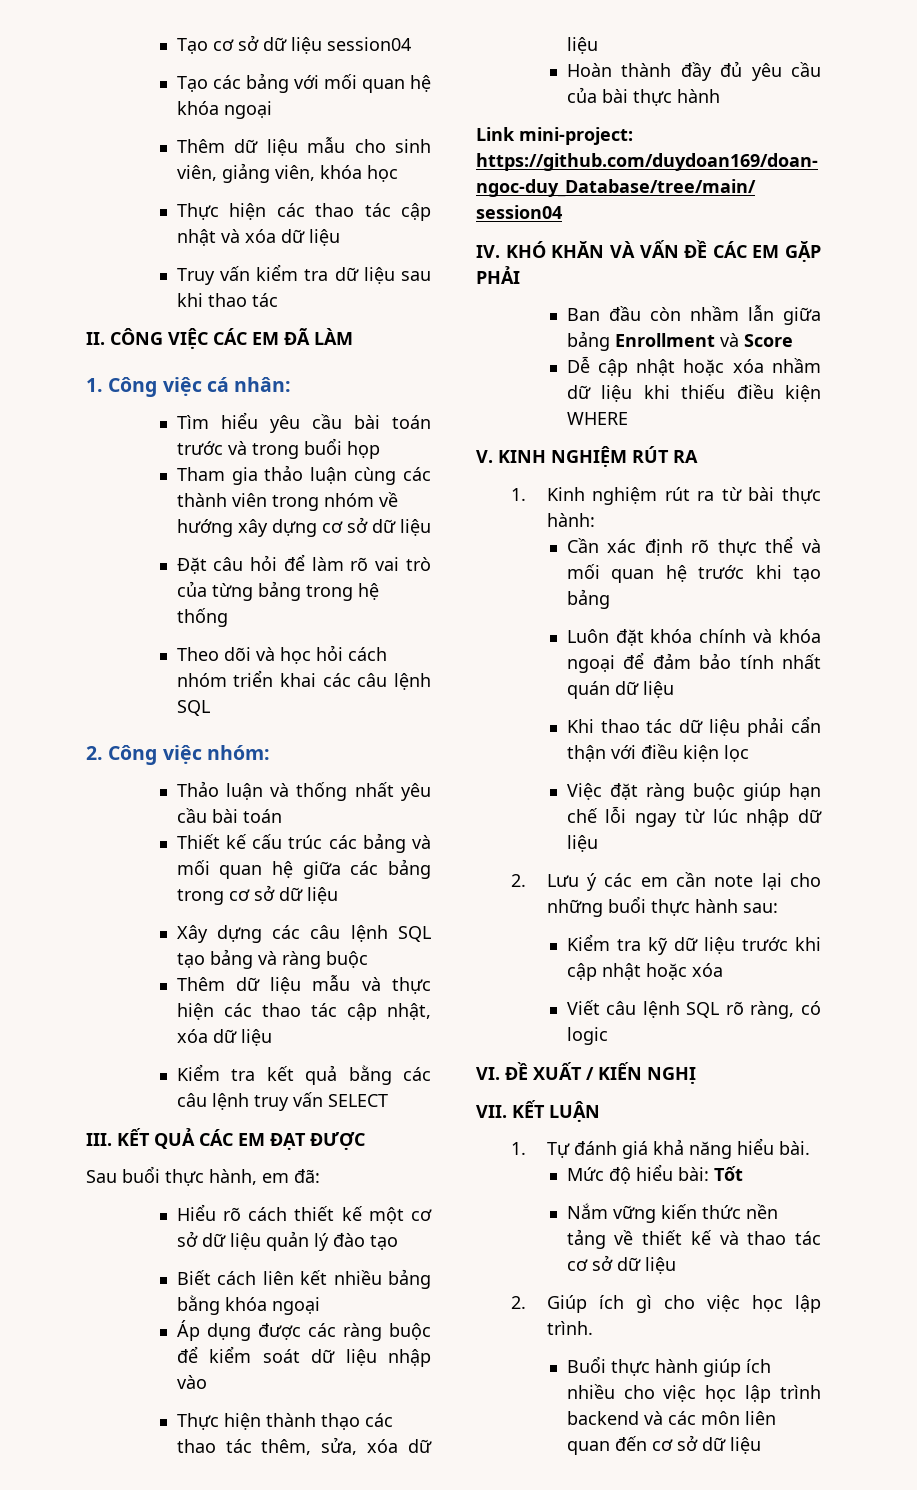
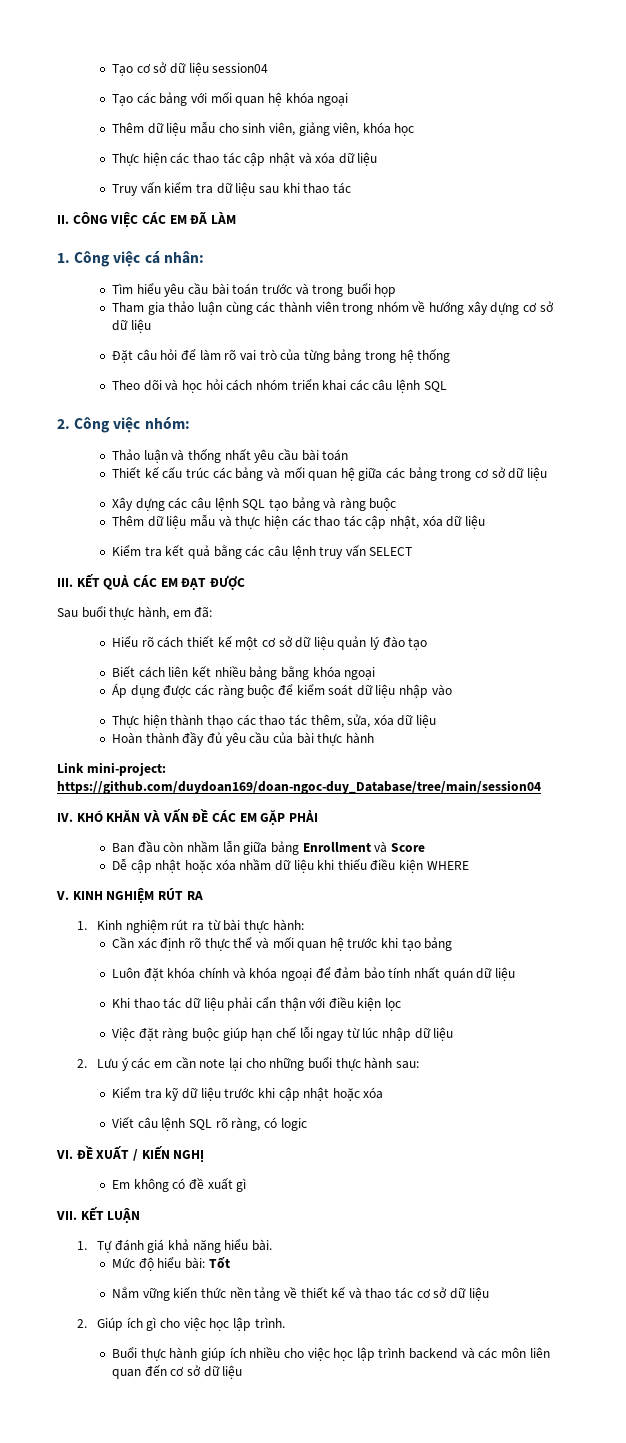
+ Em không có đề xuất gì

